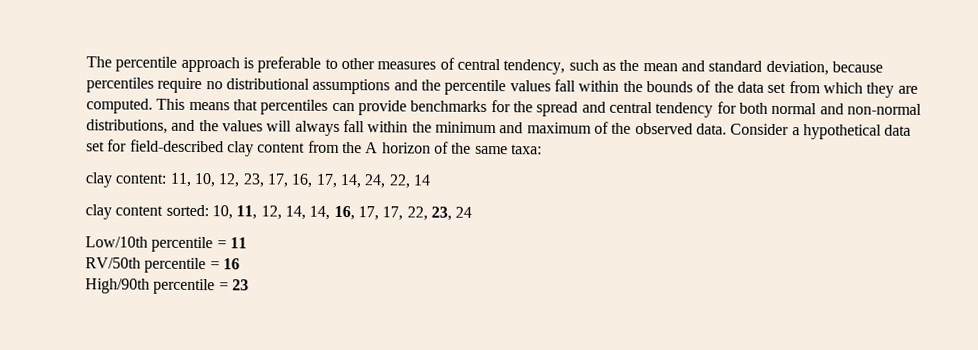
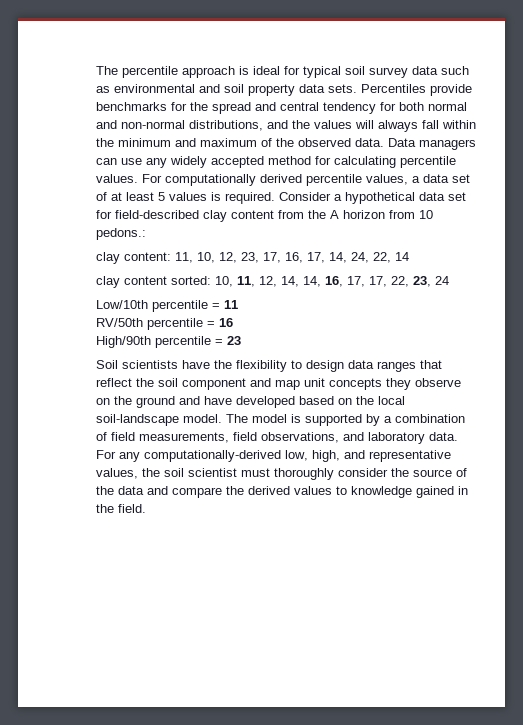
- The percentile approach is preferable to other measures of central tendency, such as the mean and standard deviation, because percentiles require no distributional assumptions and the percentile values fall within the bounds of the data set from which they are computed. This means that percentiles can provide benchmarks for the spread and central tendency for both normal and non-normal distributions, and the values will always fall within the minimum and maximum of the observed data.
+ The percentile approach is ideal for typical soil survey data such as environmental and soil property data sets. Percentiles provide benchmarks for the spread and central tendency for both normal and non-normal distributions, and the values will always fall within the minimum and maximum of the observed data.
+ Data managers can use any widely accepted method for calculating percentile values. For computationally derived percentile values, a data set of at least 5 values is required.
- Consider a hypothetical data set for field-described clay content from the A horizon of the same taxa:
+ Consider a hypothetical data set for field-described clay content from the A horizon from 10 pedons.:
+ Soil scientists have the flexibility to design data ranges that reflect the soil component and map unit concepts they observe on the ground and have developed based on the local soil-landscape model. The model is supported by a combination of field measurements, field observations, and laboratory data. For any computationally-derived low, high, and representative values, the soil scientist must thoroughly consider the source of the data and compare the derived values to knowledge gained in the field.

